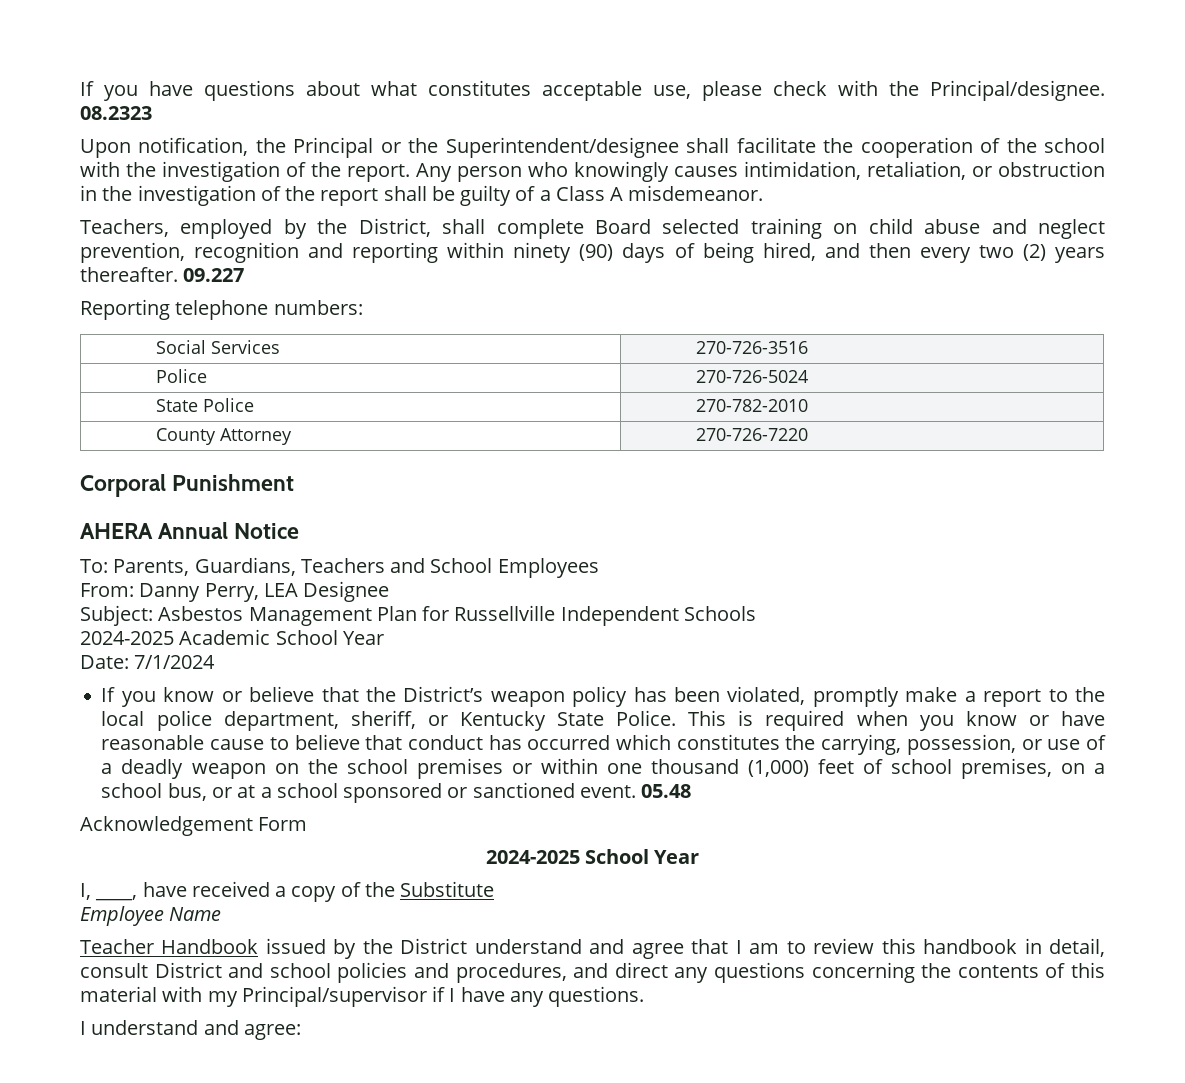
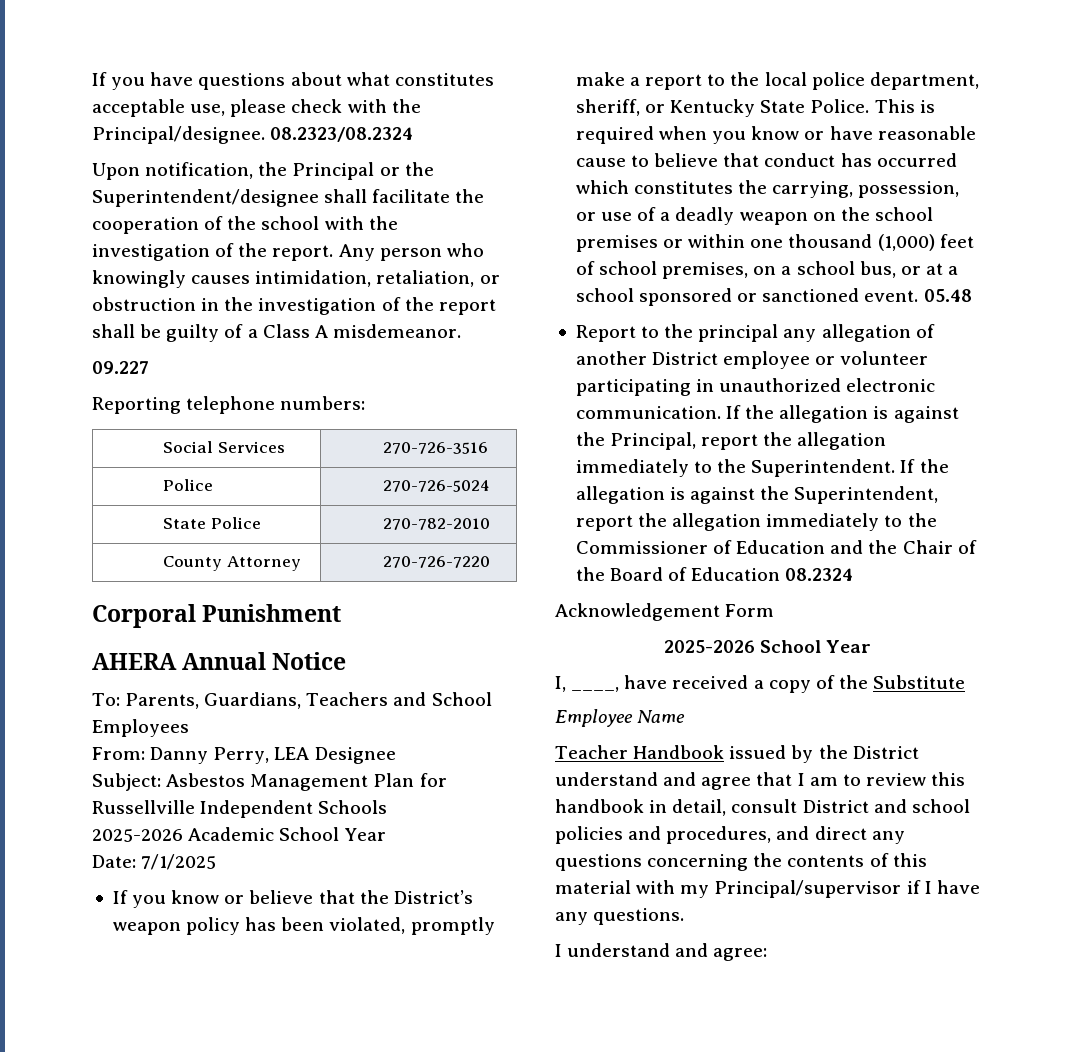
- 08.2323
+ 08.2323/08.2324
- Teachers, employed by the District, shall complete Board selected training on child abuse and neglect prevention, recognition and reporting within ninety (90) days of being hired, and then every two (2) years thereafter.
- 2024-2025 Academic School Year
+ 2025-2026 Academic School Year
- Date: 7/1/2024
+ Date: 7/1/2025
+ Report to the principal any allegation of another District employee or volunteer participating in unauthorized electronic communication. If the allegation is against the Principal, report the allegation immediately to the Superintendent. If the allegation is against the Superintendent, report the allegation immediately to the Commissioner of Education and the Chair of the Board of Education 08.2324
- 2024-2025 School Year
+ 2025-2026 School Year

